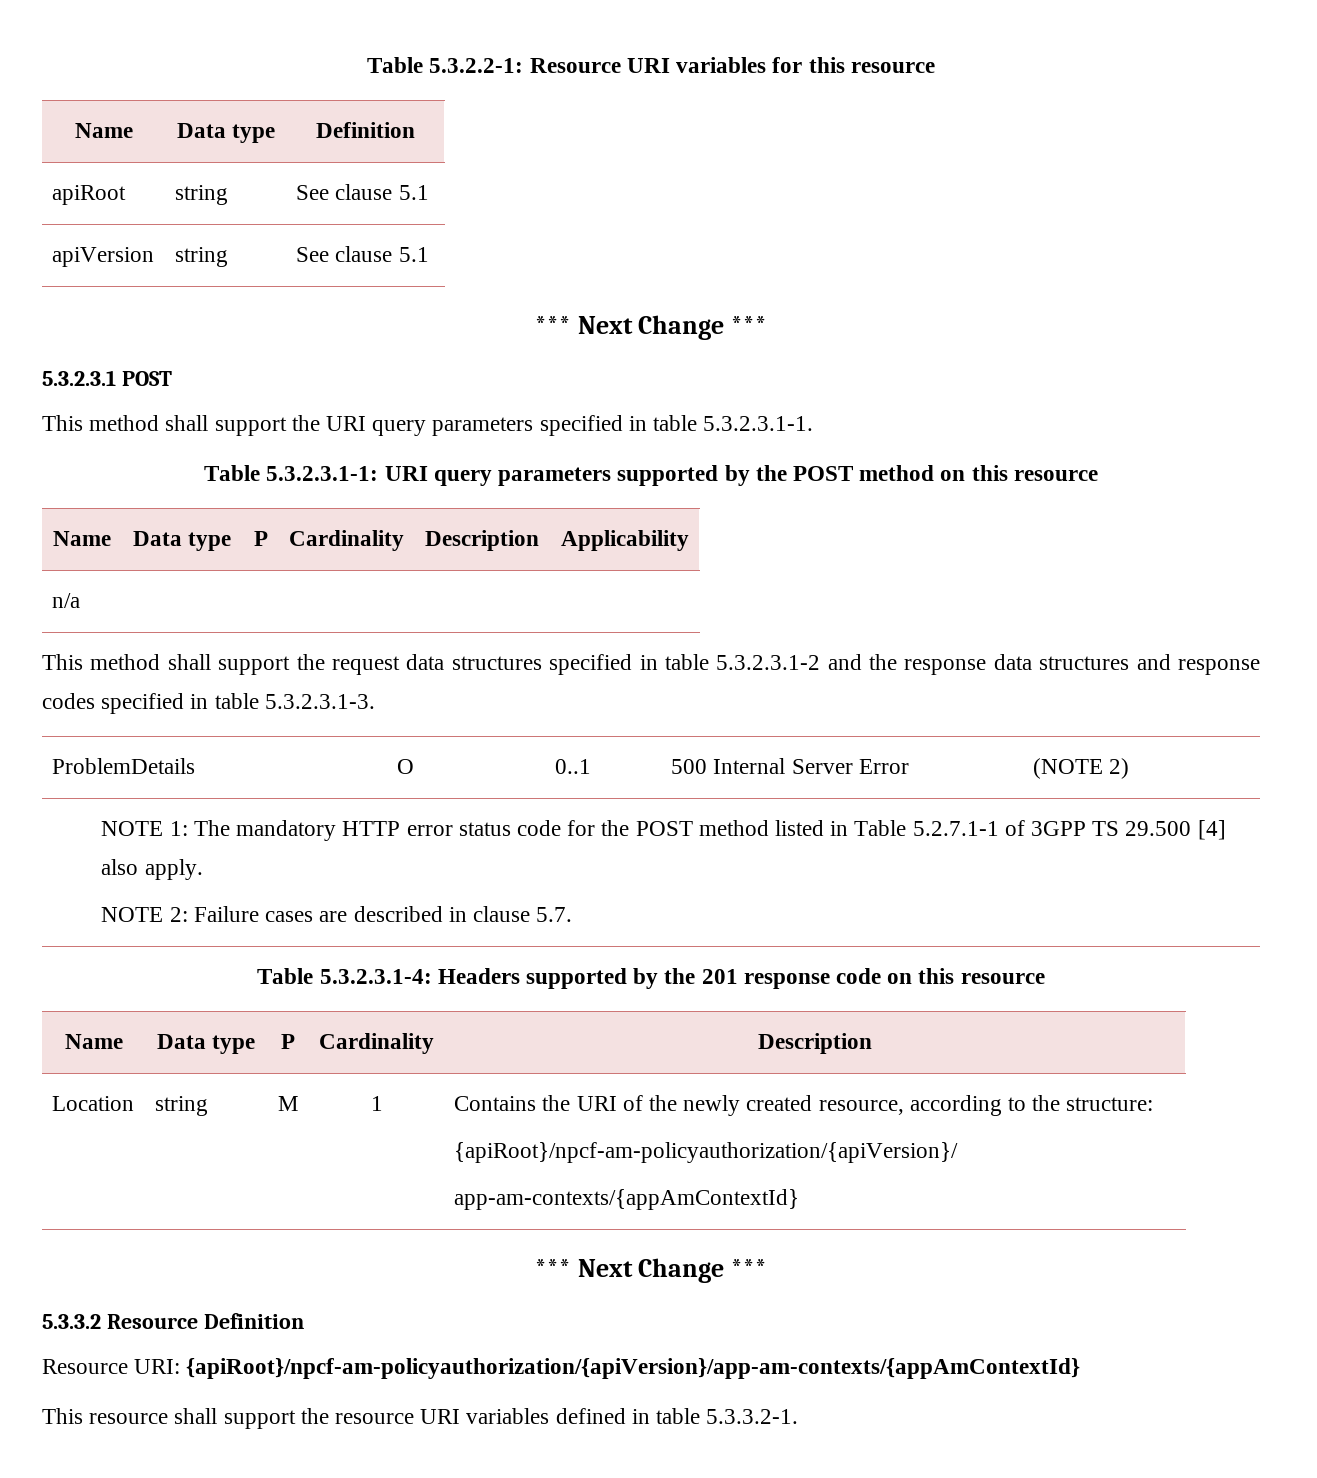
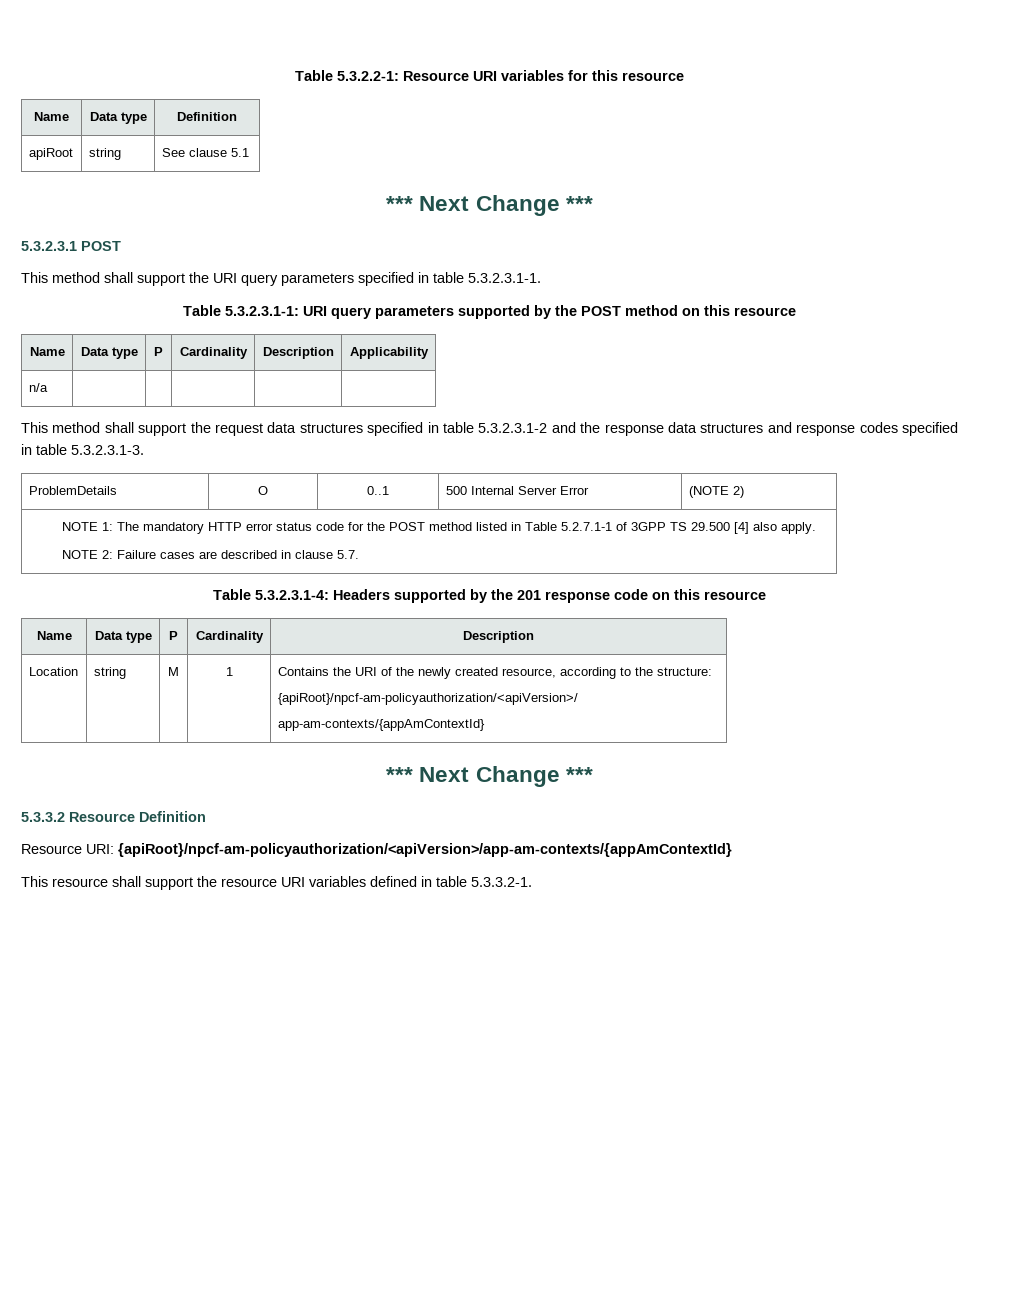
- apiVersion | string | See clause 5.1
  Location | string | M | 1 | Contains the URI of the newly created resource, according to the structure:
- {apiRoot}/npcf-am-policyauthorization/{apiVersion}/
+ {apiRoot}/npcf-am-policyauthorization/<apiVersion>/
- Resource URI: {apiRoot}/npcf-am-policyauthorization/{apiVersion}/app-am-contexts/{appAmContextId}
+ Resource URI: {apiRoot}/npcf-am-policyauthorization/<apiVersion>/app-am-contexts/{appAmContextId}

